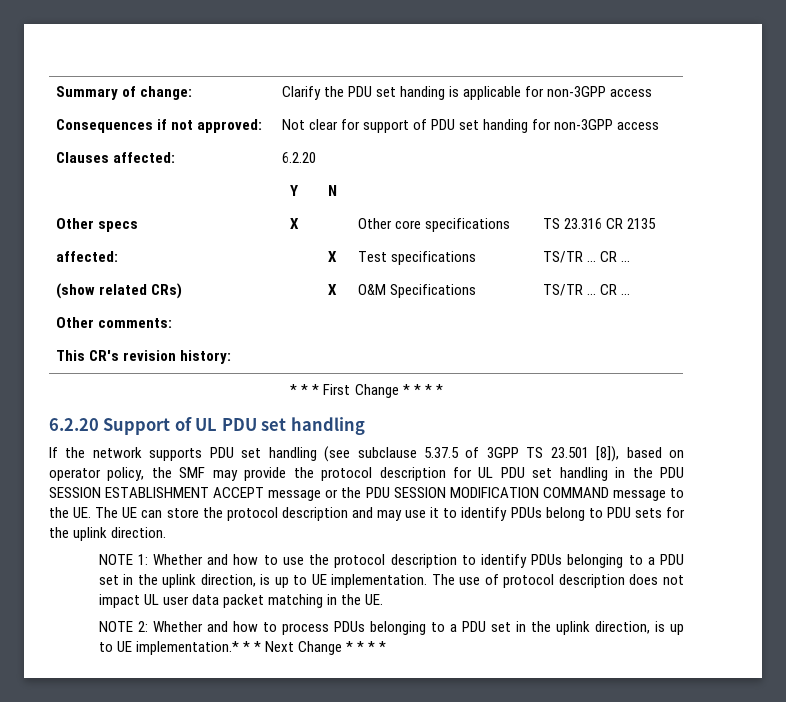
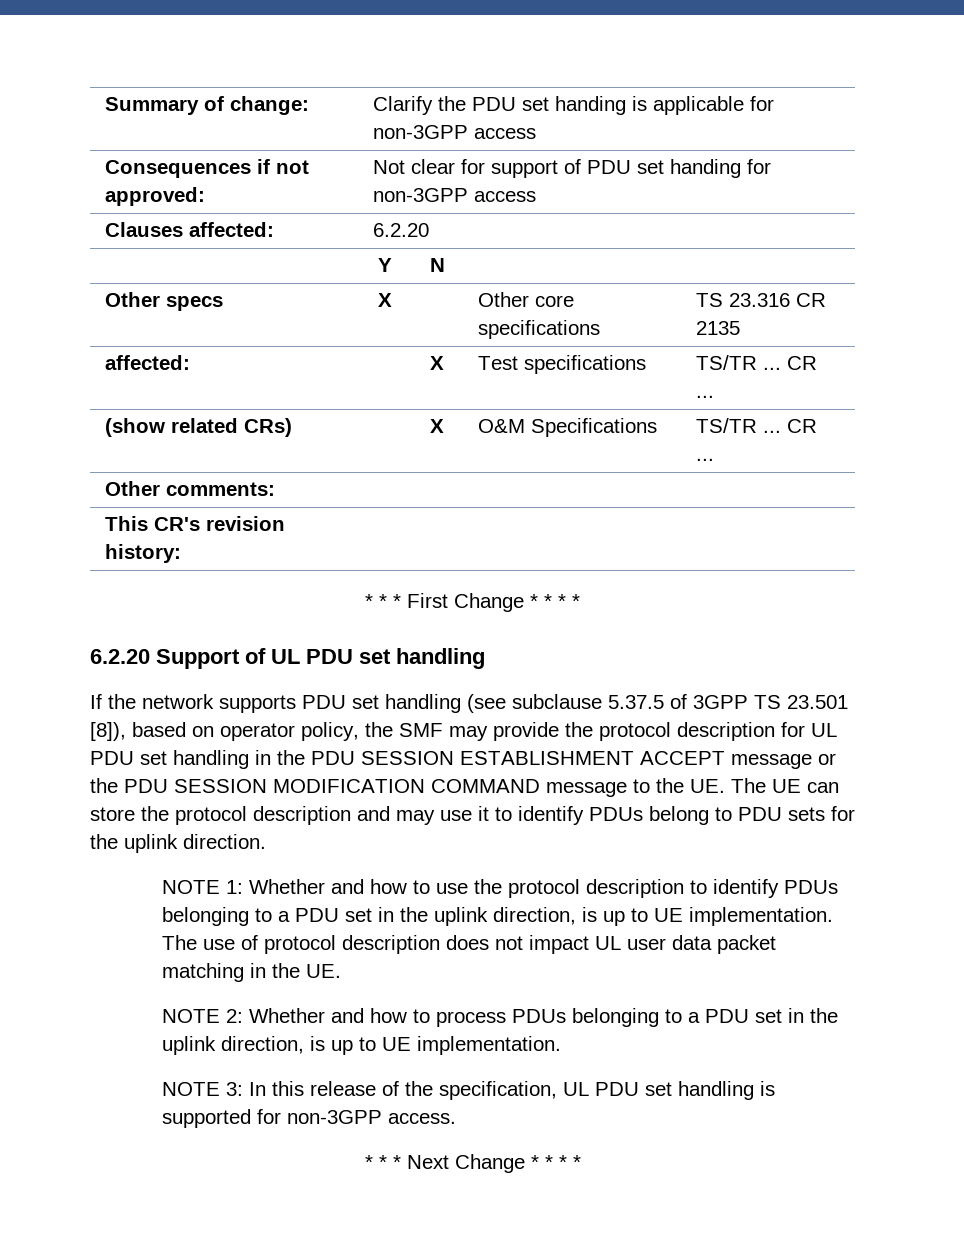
- NOTE 2: Whether and how to process PDUs belonging to a PDU set in the uplink direction, is up to UE implementation.* * * Next Change * * * *
+ NOTE 2: Whether and how to process PDUs belonging to a PDU set in the uplink direction, is up to UE implementation.
+ NOTE 3: In this release of the specification, UL PDU set handling is supported for non-3GPP access.
+ * * * Next Change * * * *

